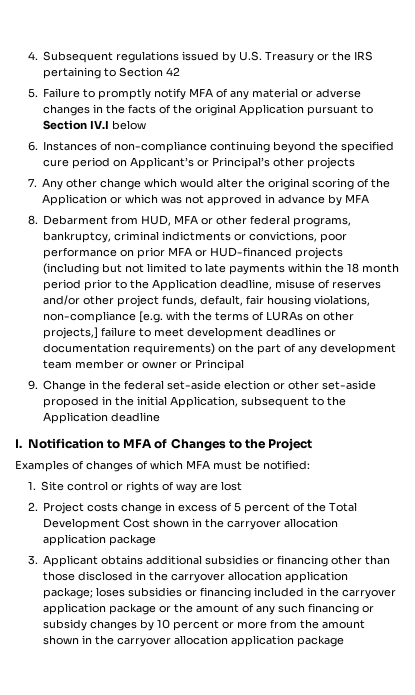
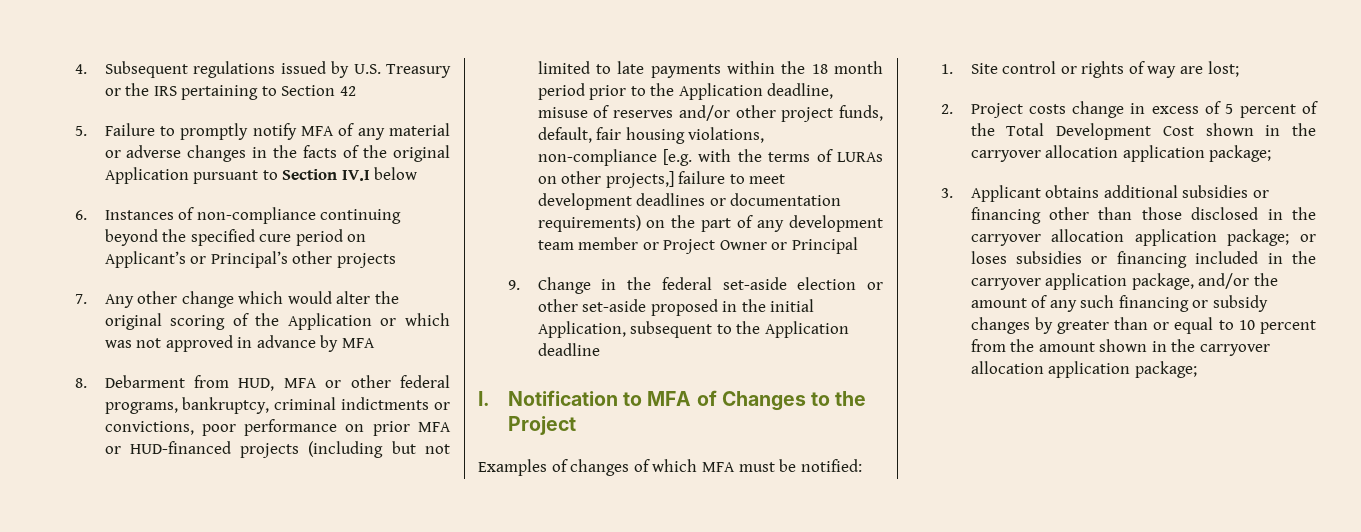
- 8. Debarment from HUD, MFA or other federal programs, bankruptcy, criminal indictments or convictions, poor performance on prior MFA or HUD-financed projects (including but not limited to late payments within the 18 month period prior to the Application deadline, misuse of reserves and/or other project funds, default, fair housing violations, non-compliance [e.g. with the terms of LURAs on other projects,] failure to meet development deadlines or documentation requirements) on the part of any development team member or owner or Principal
+ 8. Debarment from HUD, MFA or other federal programs, bankruptcy, criminal indictments or convictions, poor performance on prior MFA or HUD-financed projects (including but not limited to late payments within the 18 month period prior to the Application deadline, misuse of reserves and/or other project funds, default, fair housing violations, non-compliance [e.g. with the terms of LURAs on other projects,] failure to meet development deadlines or documentation requirements) on the part of any development team member or Project Owner or Principal
- 1. Site control or rights of way are lost
+ 1. Site control or rights of way are lost;
- 2. Project costs change in excess of 5 percent of the Total Development Cost shown in the carryover allocation application package
+ 2. Project costs change in excess of 5 percent of the Total Development Cost shown in the carryover allocation application package;
- 3. Applicant obtains additional subsidies or financing other than those disclosed in the carryover allocation application package; loses subsidies or financing included in the carryover application package or the amount of any such financing or subsidy changes by 10 percent or more from the amount shown in the carryover allocation application package
+ 3. Applicant obtains additional subsidies or financing other than those disclosed in the carryover allocation application package; or loses subsidies or financing included in the carryover application package, and/or the amount of any such financing or subsidy changes by greater than or equal to 10 percent from the amount shown in the carryover allocation application package;

